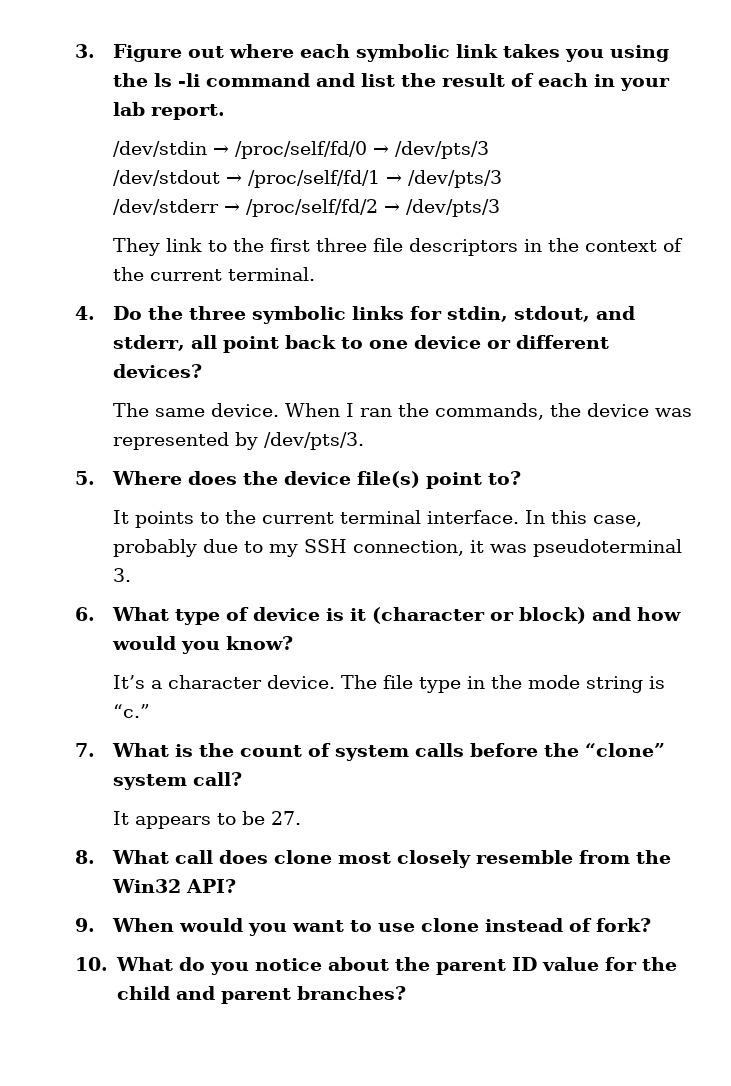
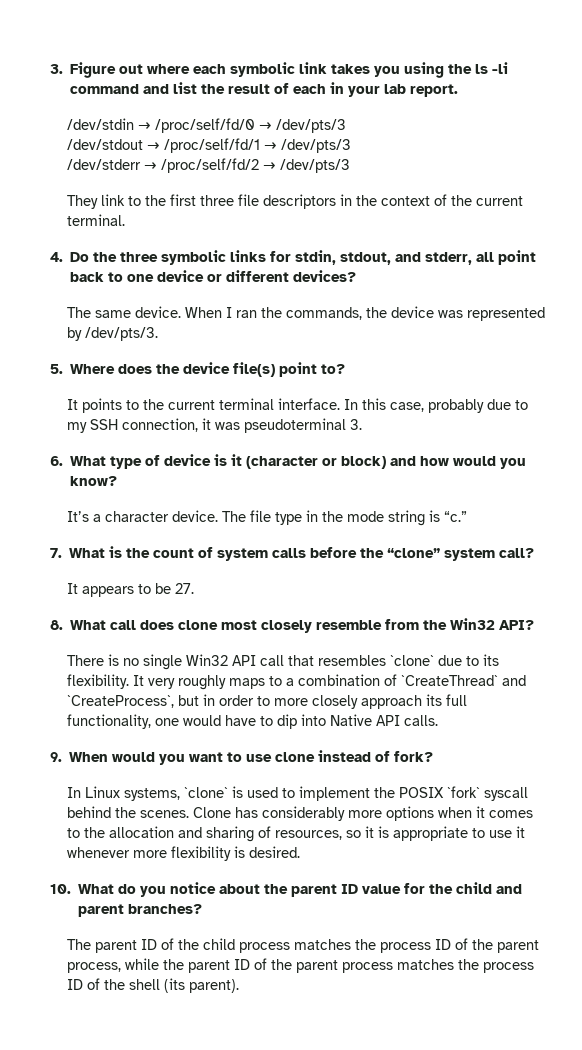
+ There is no single Win32 API call that resembles `clone` due to its flexibility. It very roughly maps to a combination of `CreateThread` and `CreateProcess`, but in order to more closely approach its full functionality, one would have to dip into Native API calls.
+ In Linux systems, `clone` is used to implement the POSIX `fork` syscall behind the scenes. Clone has considerably more options when it comes to the allocation and sharing of resources, so it is appropriate to use it whenever more flexibility is desired.
+ The parent ID of the child process matches the process ID of the parent process, while the parent ID of the parent process matches the process ID of the shell (its parent).

